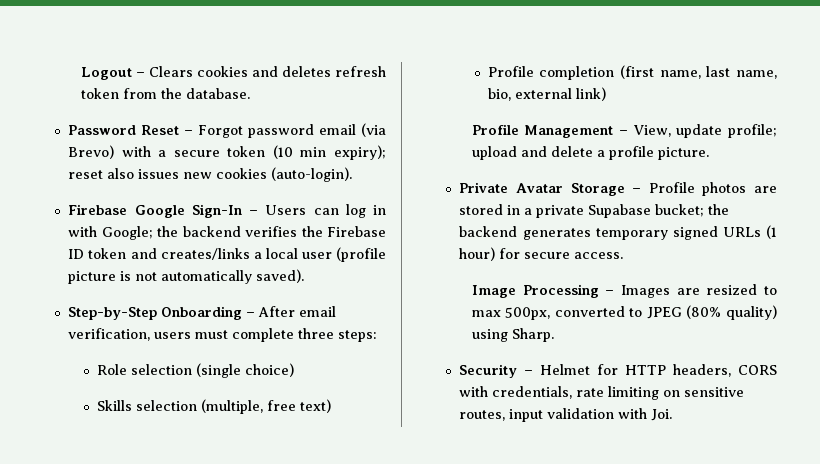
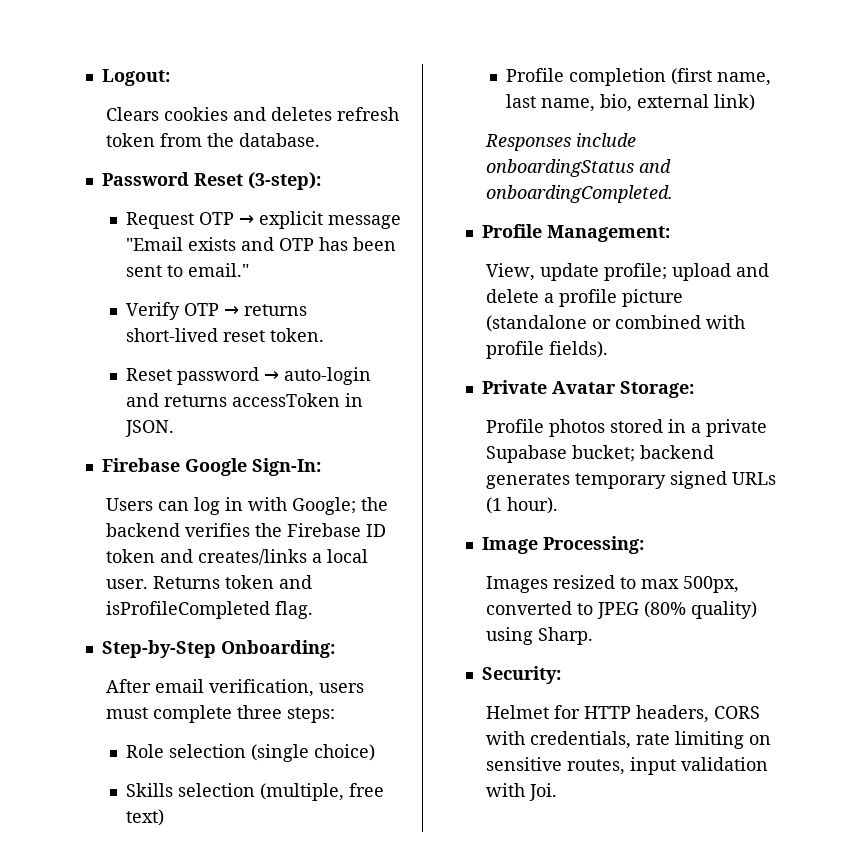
- Logout – Clears cookies and deletes refresh token from the database.
+ Logout:
+ Clears cookies and deletes refresh token from the database.
- Password Reset – Forgot password email (via Brevo) with a secure token (10 min expiry); reset also issues new cookies (auto-login).
+ Password Reset (3-step):
+ Request OTP → explicit message "Email exists and OTP has been sent to email."
+ Verify OTP → returns short-lived reset token.
+ Reset password → auto-login and returns accessToken in JSON.
- Firebase Google Sign-In – Users can log in with Google; the backend verifies the Firebase ID token and creates/links a local user (profile picture is not automatically saved).
+ Firebase Google Sign-In:
+ Users can log in with Google; the backend verifies the Firebase ID token and creates/links a local user. Returns token and isProfileCompleted flag.
- Step-by-Step Onboarding – After email verification, users must complete three steps:
+ Step-by-Step Onboarding:
+ After email verification, users must complete three steps:
- Profile Management – View, update profile; upload and delete a profile picture.
+ Responses include onboardingStatus and onboardingCompleted.
+ Profile Management:
+ View, update profile; upload and delete a profile picture (standalone or combined with profile fields).
- Private Avatar Storage – Profile photos are stored in a private Supabase bucket; the backend generates temporary signed URLs (1 hour) for secure access.
- Image Processing – Images are resized to max 500px, converted to JPEG (80% quality) using Sharp.
+ Private Avatar Storage:
+ Profile photos stored in a private Supabase bucket; backend generates temporary signed URLs (1 hour).
+ Image Processing:
+ Images resized to max 500px, converted to JPEG (80% quality) using Sharp.
- Security – Helmet for HTTP headers, CORS with credentials, rate limiting on sensitive routes, input validation with Joi.
+ Security:
+ Helmet for HTTP headers, CORS with credentials, rate limiting on sensitive routes, input validation with Joi.

